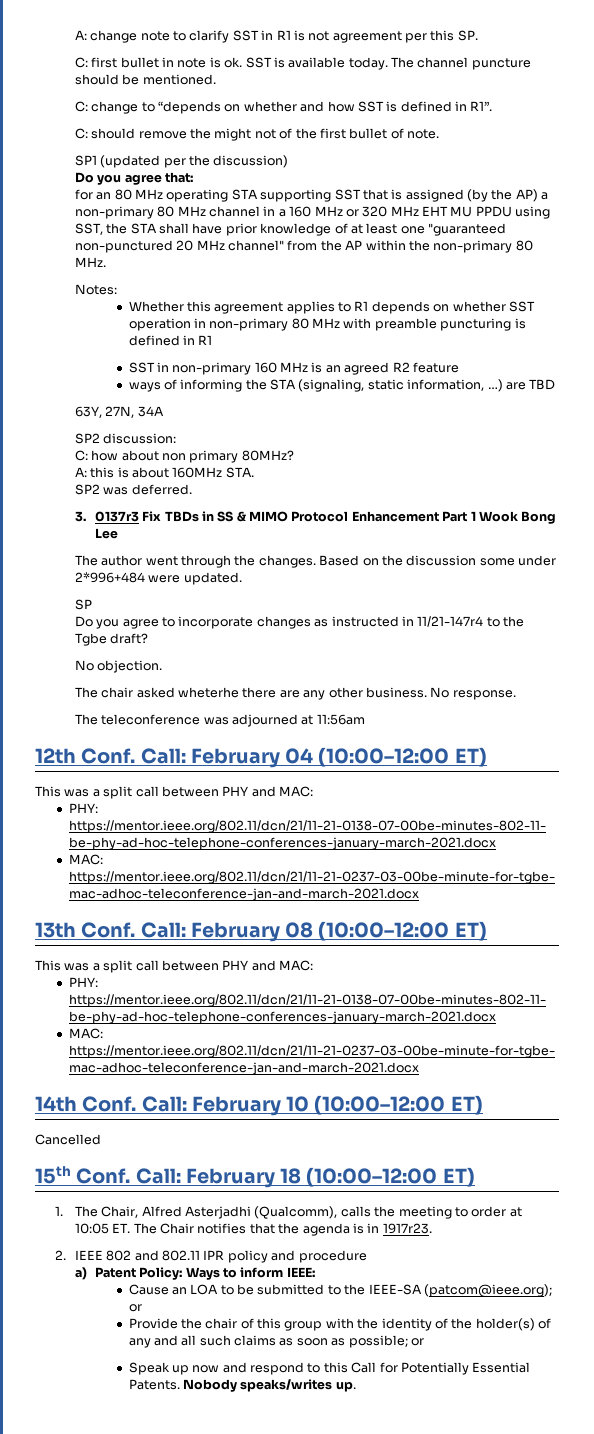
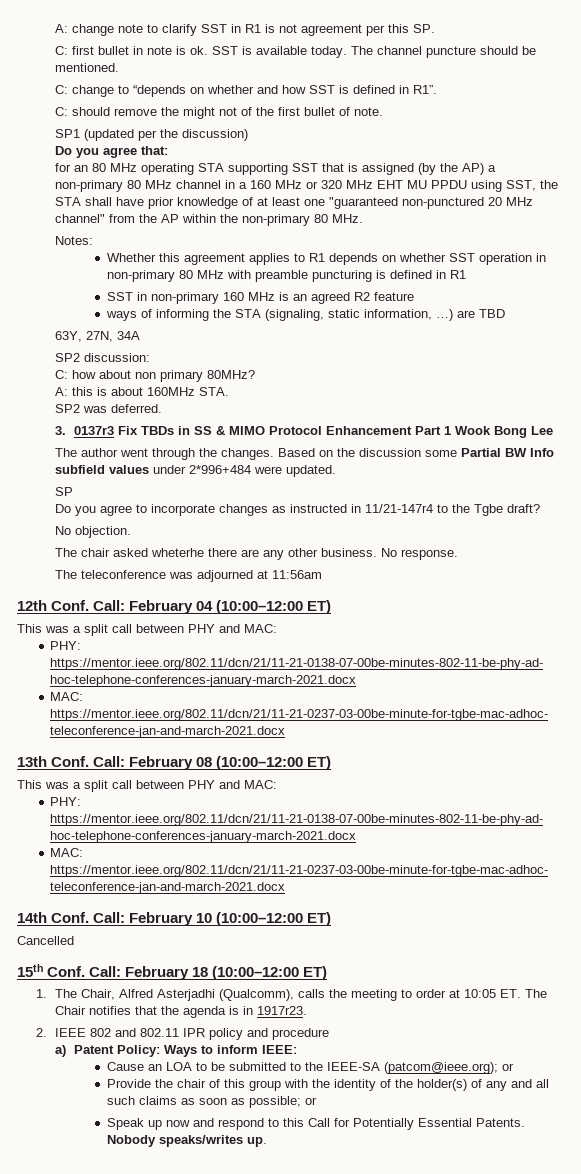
- Based on the discussion some under 2*996+484 were updated.
+ Based on the discussion some Partial BW Info subfield values under 2*996+484 were updated.

